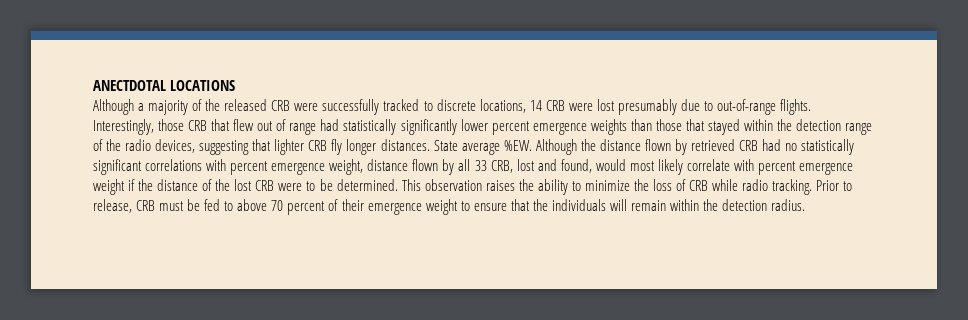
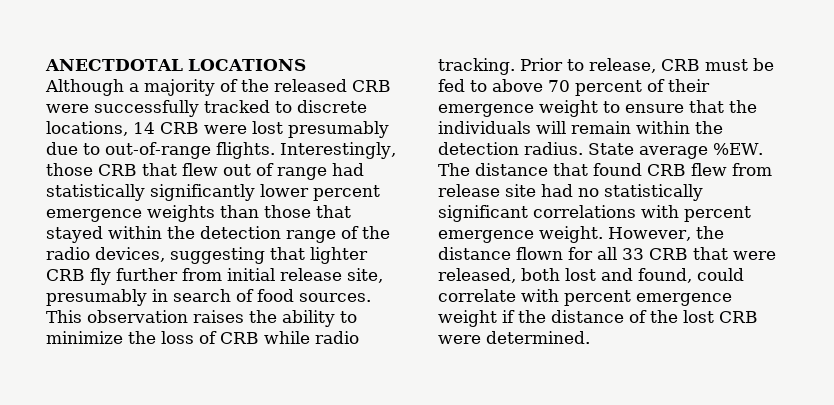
- Interestingly, those CRB that flew out of range had statistically significantly lower percent emergence weights than those that stayed within the detection range of the radio devices, suggesting that lighter CRB fly longer distances. State average %EW. Although the distance flown by retrieved CRB had no statistically significant correlations with percent emergence weight, distance flown by all 33 CRB, lost and found, would most likely correlate with percent emergence weight if the distance of the lost CRB were to be determined.
+ Interestingly, those CRB that flew out of range had statistically significantly lower percent emergence weights than those that stayed within the detection range of the radio devices, suggesting that lighter CRB fly further from initial release site, presumably in search of food sources.
+ State average %EW. The distance that found CRB flew from release site had no statistically significant correlations with percent emergence weight. However, the distance flown for all 33 CRB that were released, both lost and found, could correlate with percent emergence weight if the distance of the lost CRB were determined.

